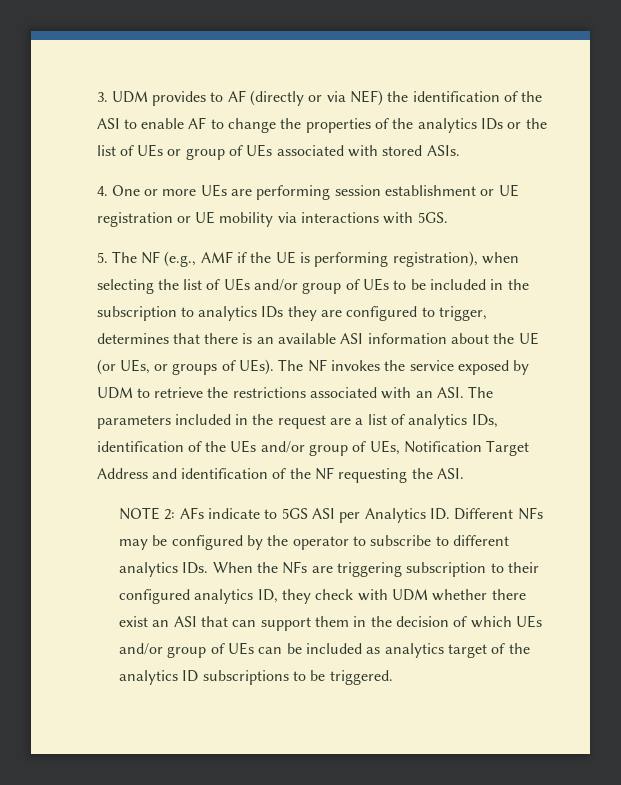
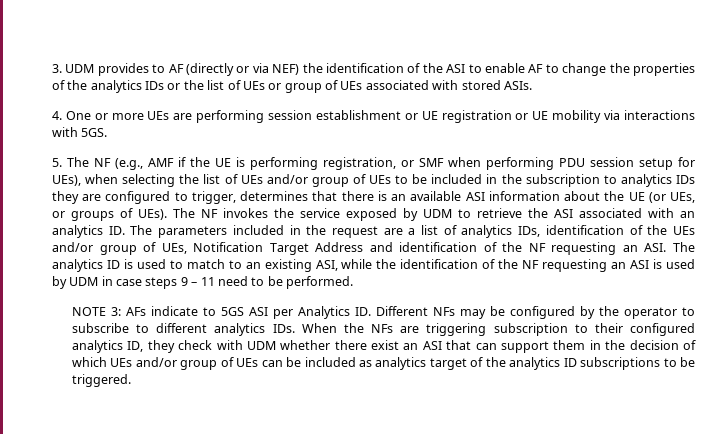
- 5. The NF (e.g., AMF if the UE is performing registration), when selecting the list of UEs and/or group of UEs to be included in the subscription to analytics IDs they are configured to trigger, determines that there is an available ASI information about the UE (or UEs, or groups of UEs).
+ 5. The NF (e.g., AMF if the UE is performing registration, or SMF when performing PDU session setup for UEs), when selecting the list of UEs and/or group of UEs to be included in the subscription to analytics IDs they are configured to trigger, determines that there is an available ASI information about the UE (or UEs, or groups of UEs).
- The NF invokes the service exposed by UDM to retrieve the restrictions associated with an ASI. The parameters included in the request are a list of analytics IDs, identification of the UEs and/or group of UEs, Notification Target Address and identification of the NF requesting the ASI.
+ The NF invokes the service exposed by UDM to retrieve the ASI associated with an analytics ID. The parameters included in the request are a list of analytics IDs, identification of the UEs and/or group of UEs, Notification Target Address and identification of the NF requesting an ASI. The analytics ID is used to match to an existing ASI, while the identification of the NF requesting an ASI is used by UDM in case steps 9 – 11 need to be performed.
- NOTE 2:
+ NOTE 3:

